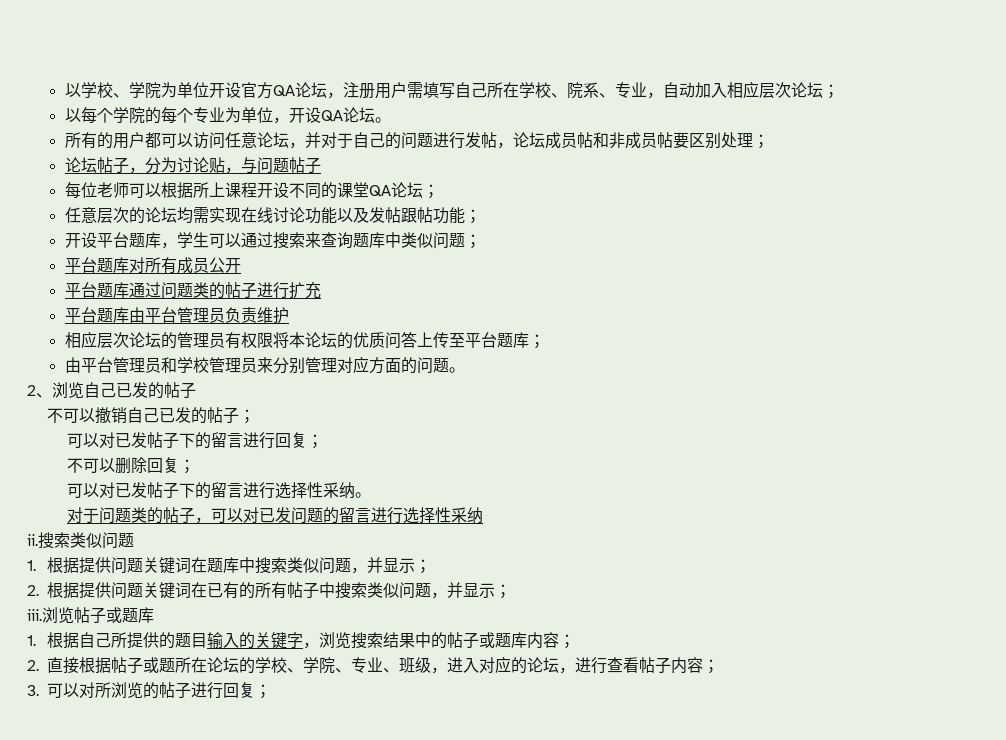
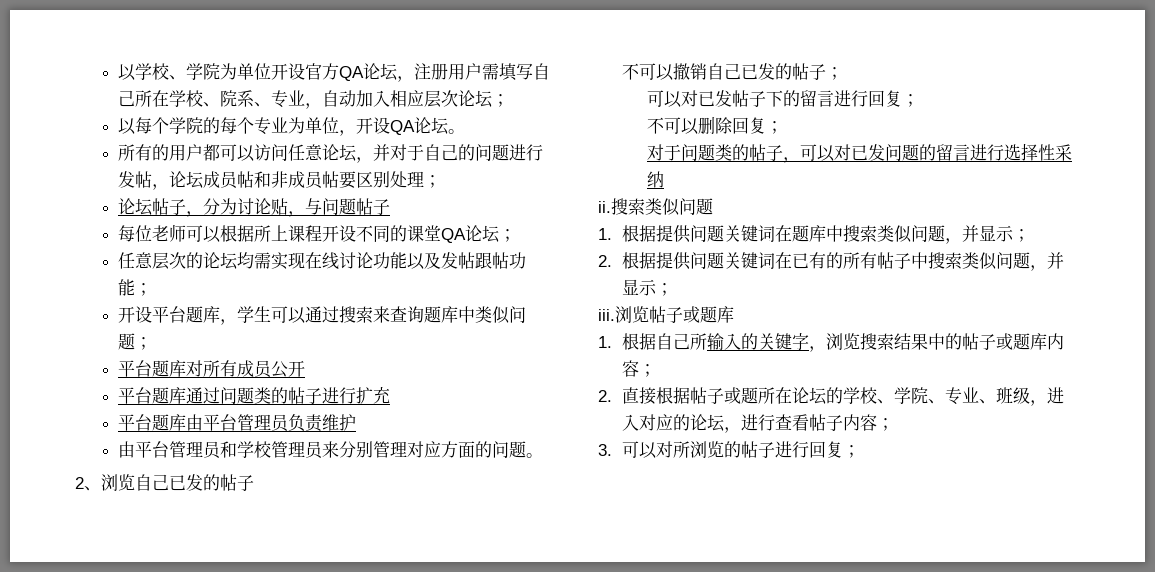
- 相应层次论坛的管理员有权限将本论坛的优质问答上传至平台题库；
- 可以对已发帖子下的留言进行选择性采纳。
- 1.根据自己所提供的题目输入的关键字，浏览搜索结果中的帖子或题库内容；
+ 1.根据自己所输入的关键字，浏览搜索结果中的帖子或题库内容；

